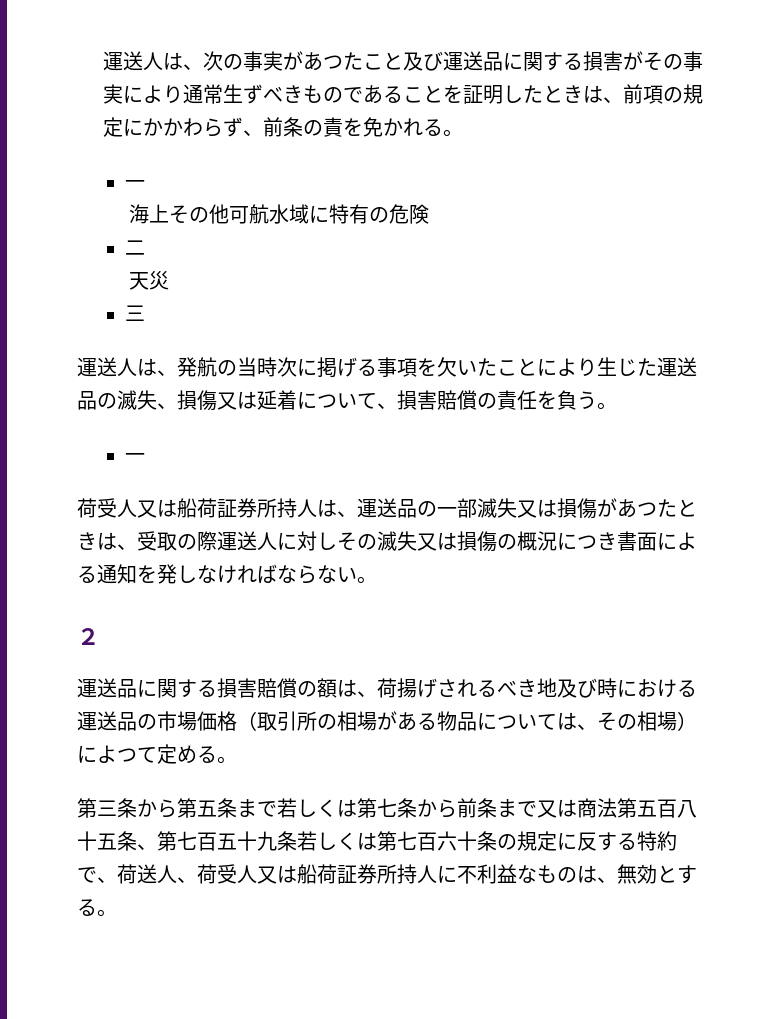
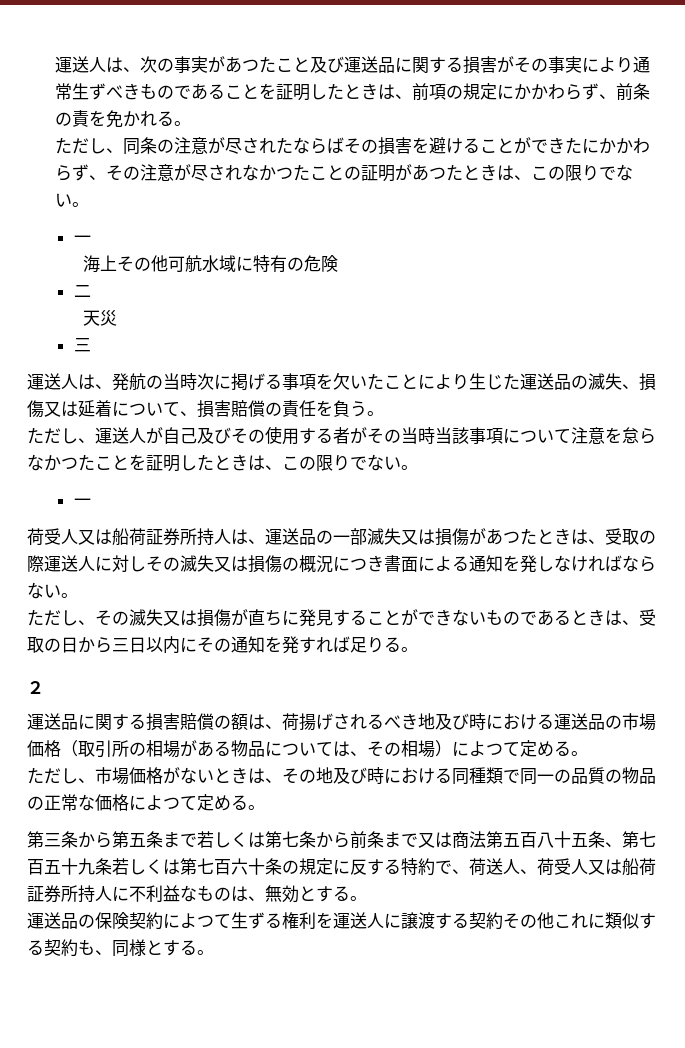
+ ただし、同条の注意が尽されたならばその損害を避けることができたにかかわらず、その注意が尽されなかつたことの証明があつたときは、この限りでない。
+ ただし、運送人が自己及びその使用する者がその当時当該事項について注意を怠らなかつたことを証明したときは、この限りでない。
+ ただし、その滅失又は損傷が直ちに発見することができないものであるときは、受取の日から三日以内にその通知を発すれば足りる。
+ ただし、市場価格がないときは、その地及び時における同種類で同一の品質の物品の正常な価格によつて定める。
+ 運送品の保険契約によつて生ずる権利を運送人に譲渡する契約その他これに類似する契約も、同様とする。

